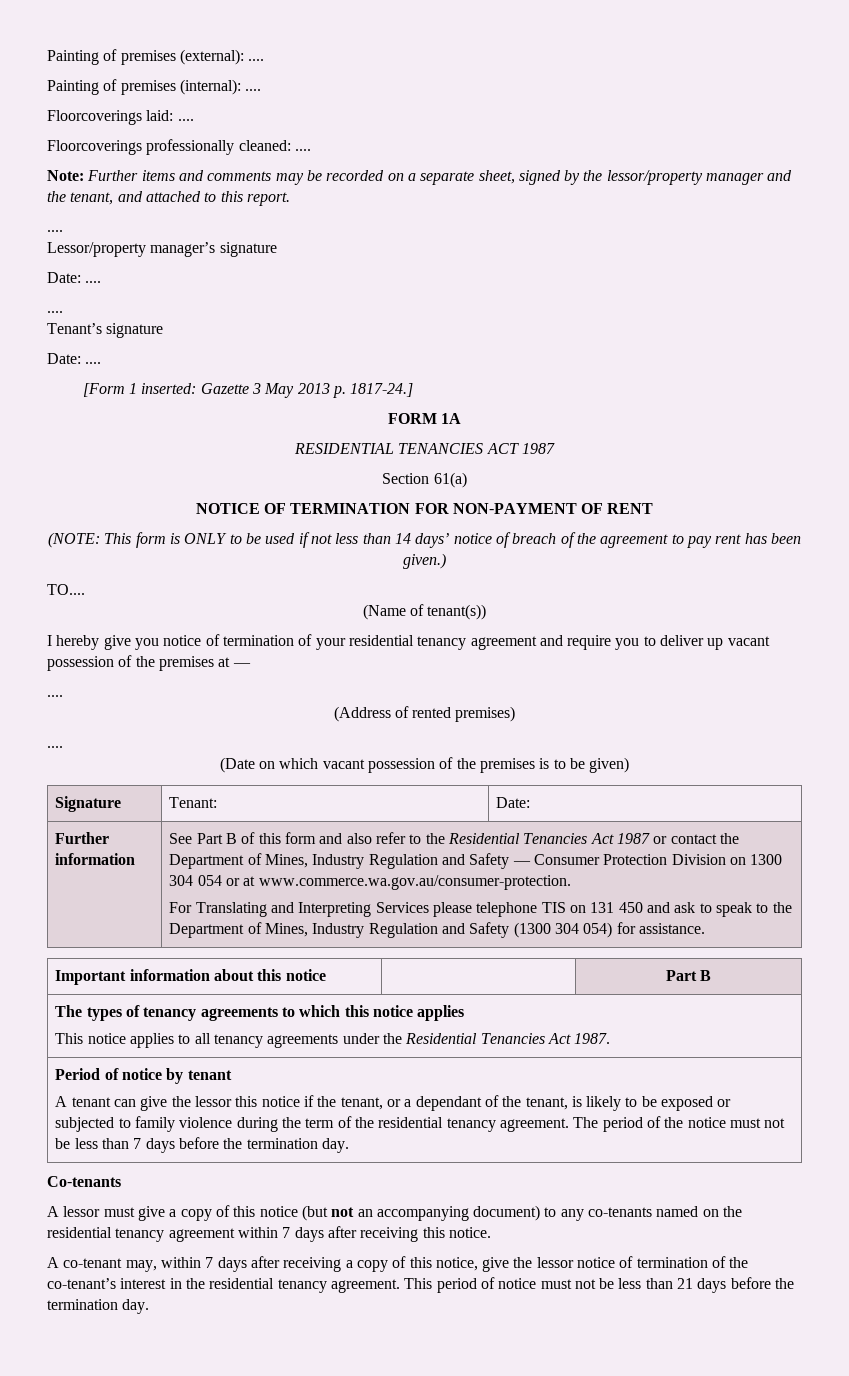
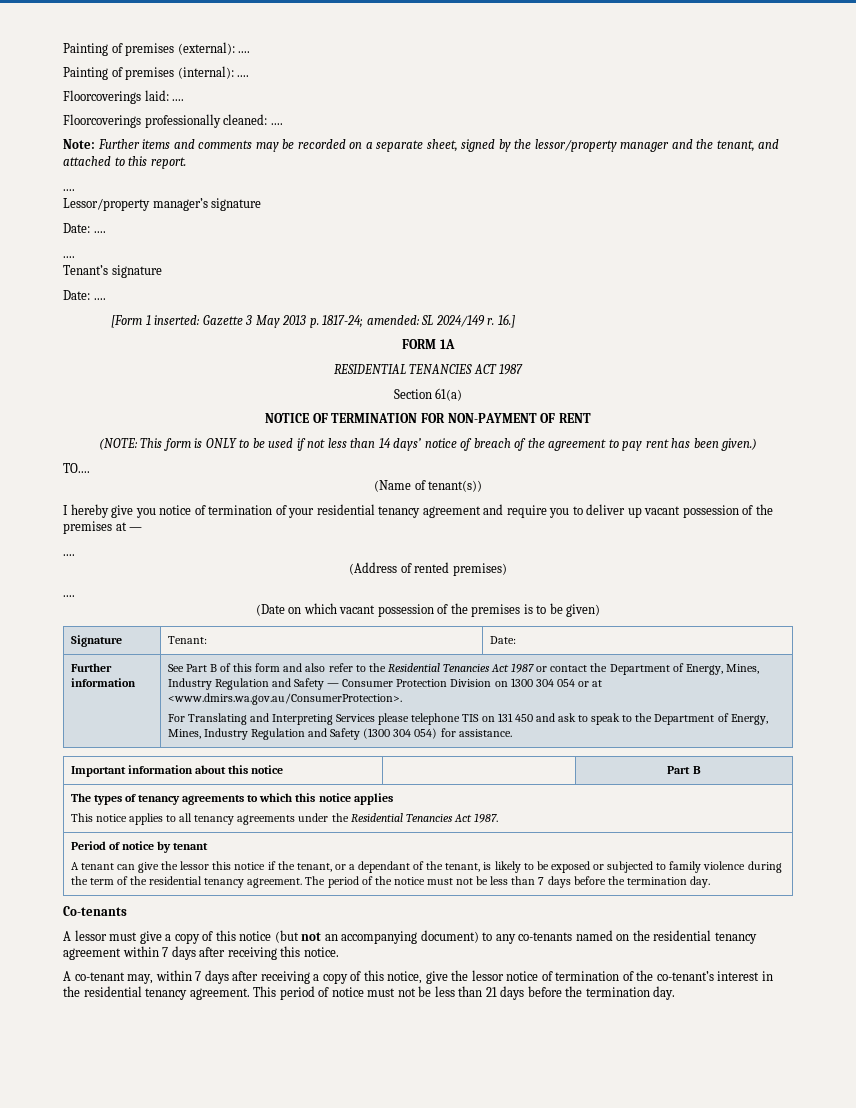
- [Form 1 inserted: Gazette 3 May 2013 p. 1817-24.]
+ [Form 1 inserted: Gazette 3 May 2013 p. 1817-24; amended: SL 2024/149 r. 16.]
- See Part B of this form and also refer to the Residential Tenancies Act 1987 or contact the Department of Mines, Industry Regulation and Safety — Consumer Protection Division on 1300 304 054 or at www.commerce.wa.gov.au/consumer-protection.
+ See Part B of this form and also refer to the Residential Tenancies Act 1987 or contact the Department of Energy, Mines, Industry Regulation and Safety — Consumer Protection Division on 1300 304 054 or at <www.dmirs.wa.gov.au/ConsumerProtection>.
- For Translating and Interpreting Services please telephone TIS on 131 450 and ask to speak to the Department of Mines, Industry Regulation and Safety (1300 304 054) for assistance.
+ For Translating and Interpreting Services please telephone TIS on 131 450 and ask to speak to the Department of Energy, Mines, Industry Regulation and Safety (1300 304 054) for assistance.

